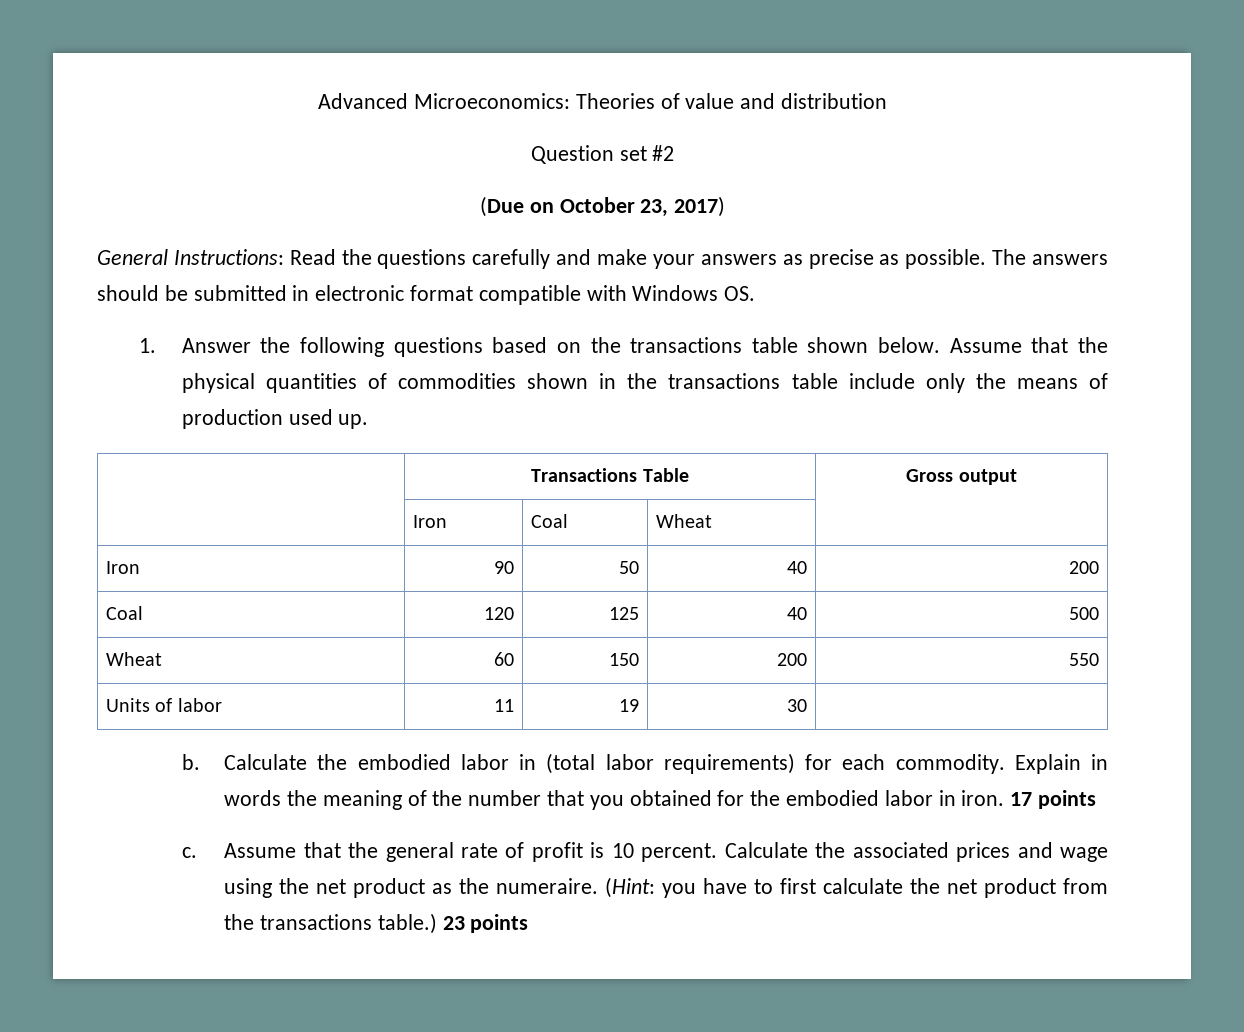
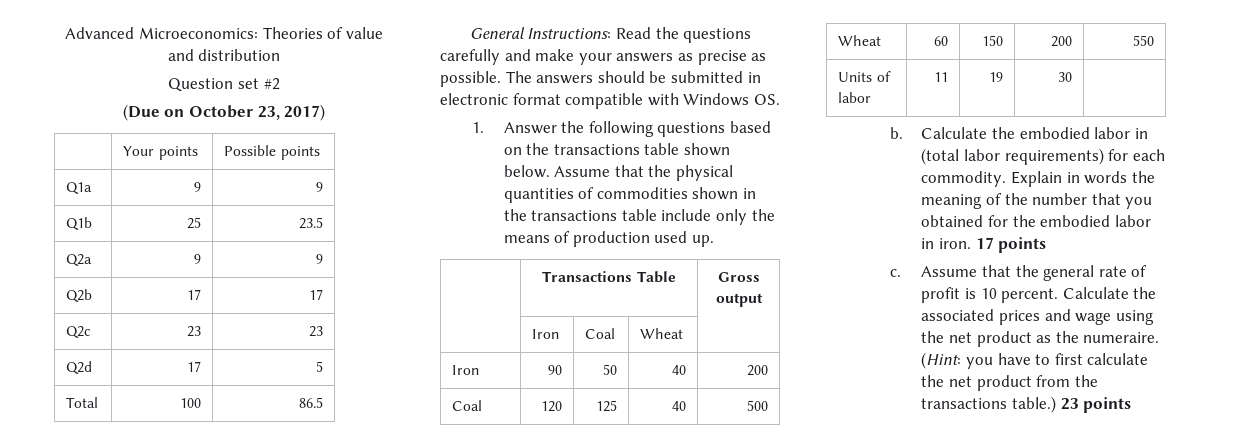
+ | Your points | Possible points
+ Q1a | 9 | 9
+ Q1b | 25 | 23.5
+ Q2a | 9 | 9
+ Q2b | 17 | 17
+ Q2c | 23 | 23
+ Q2d | 17 | 5
+ Total | 100 | 86.5

